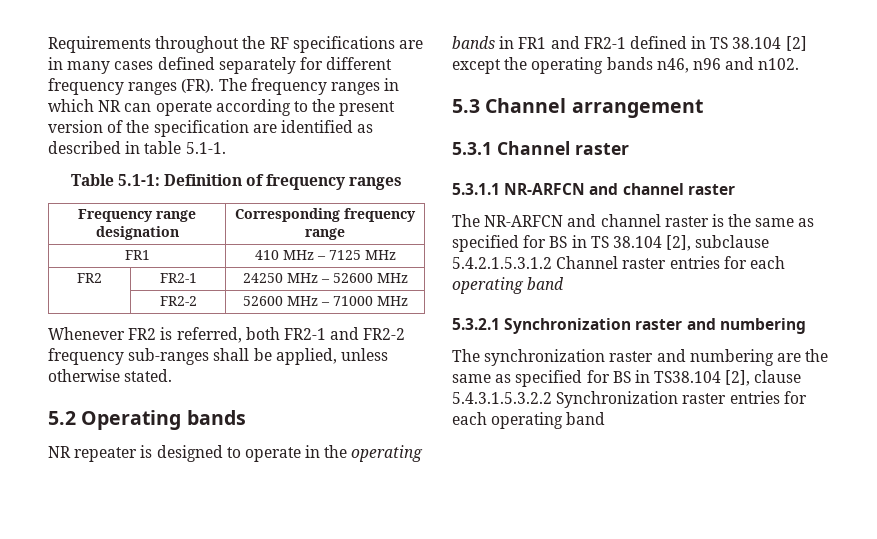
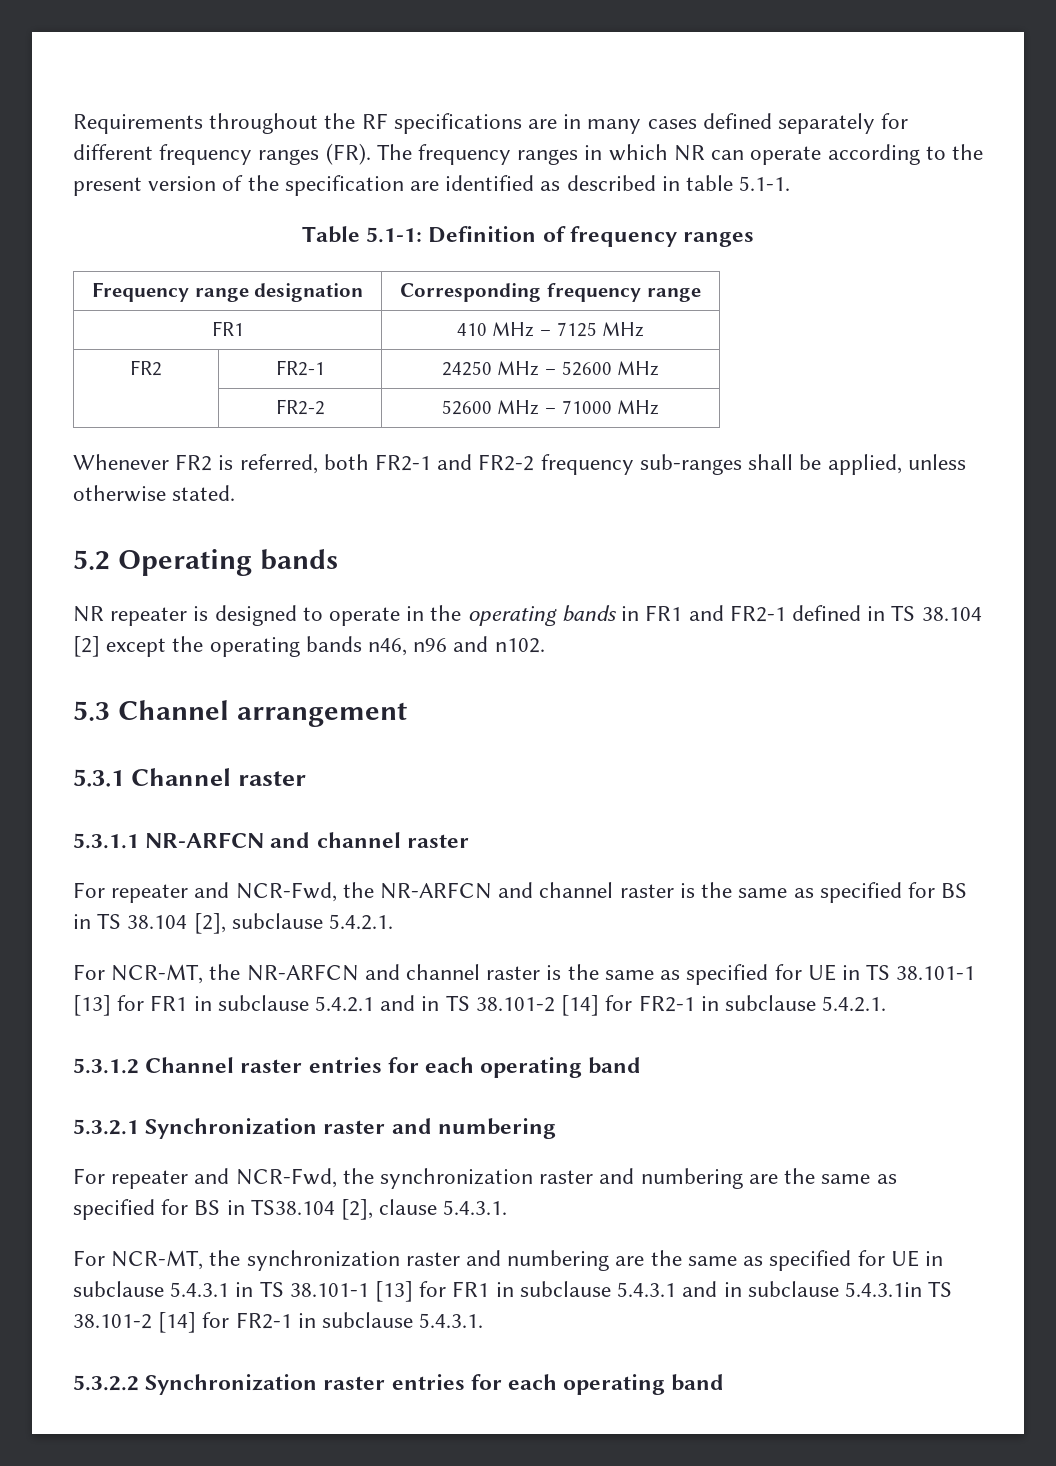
- The NR-ARFCN and channel raster is the same as specified for BS in TS 38.104 [2], subclause 5.4.2.1.5.3.1.2 Channel raster entries for each operating band
+ For repeater and NCR-Fwd, the NR-ARFCN and channel raster is the same as specified for BS in TS 38.104 [2], subclause 5.4.2.1.
+ For NCR-MT, the NR-ARFCN and channel raster is the same as specified for UE in TS 38.101-1 [13] for FR1 in subclause 5.4.2.1 and in TS 38.101-2 [14] for FR2-1 in subclause 5.4.2.1.
+ 5.3.1.2 Channel raster entries for each operating band
- The synchronization raster and numbering are the same as specified for BS in TS38.104 [2], clause 5.4.3.1.5.3.2.2 Synchronization raster entries for each operating band
+ For repeater and NCR-Fwd, the synchronization raster and numbering are the same as specified for BS in TS38.104 [2], clause 5.4.3.1.
+ For NCR-MT, the synchronization raster and numbering are the same as specified for UE in subclause 5.4.3.1 in TS 38.101-1 [13] for FR1 in subclause 5.4.3.1 and in subclause 5.4.3.1in TS 38.101-2 [14] for FR2-1 in subclause 5.4.3.1.
+ 5.3.2.2 Synchronization raster entries for each operating band

